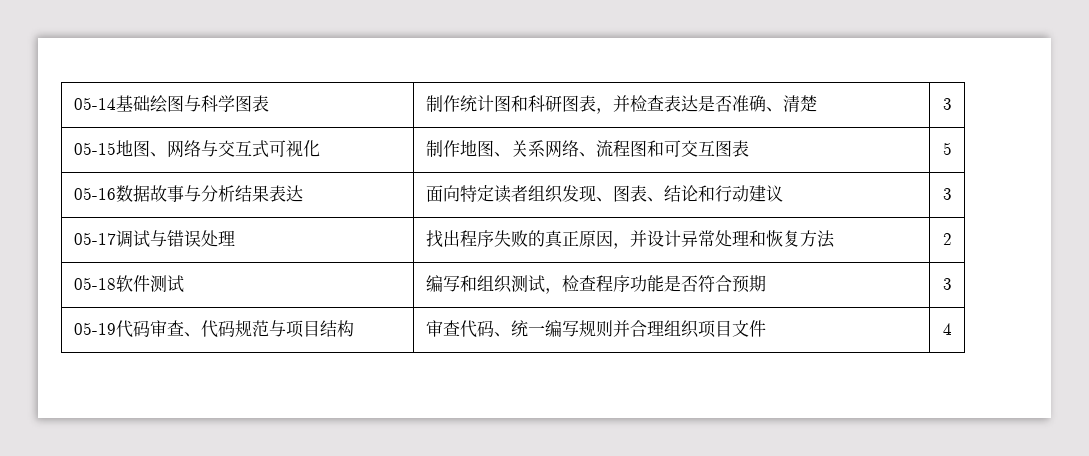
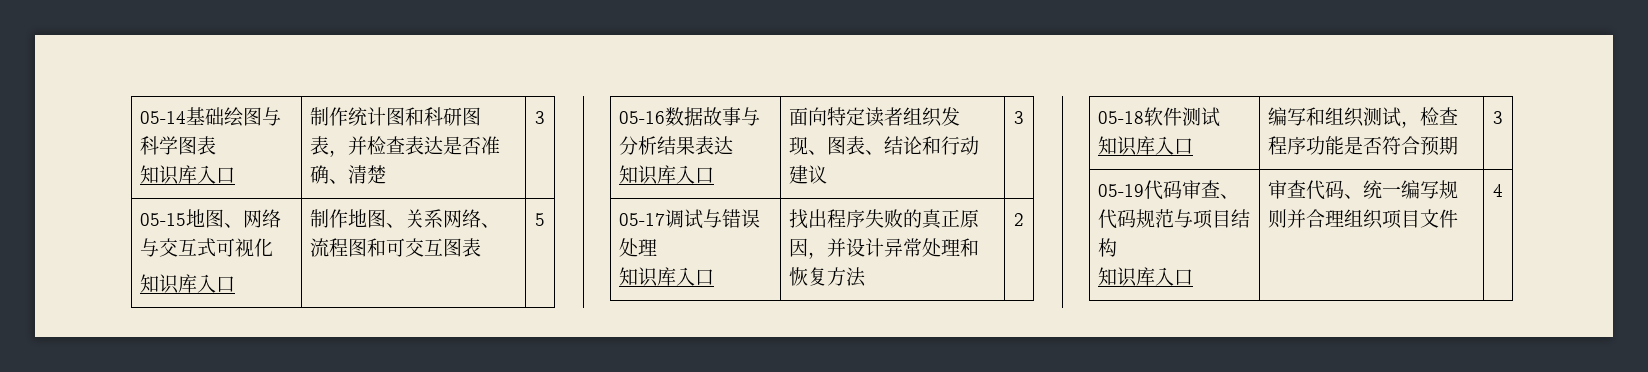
- 05-14基础绘图与科学图表 | 制作统计图和科研图表，并检查表达是否准确、清楚 | 3
+ 05-14基础绘图与科学图表
+ 知识库入口 | 制作统计图和科研图表，并检查表达是否准确、清楚 | 3
- 05-15地图、网络与交互式可视化 | 制作地图、关系网络、流程图和可交互图表 | 5
+ 05-15地图、网络与交互式可视化
+ 知识库入口 | 制作地图、关系网络、流程图和可交互图表 | 5
- 05-16数据故事与分析结果表达 | 面向特定读者组织发现、图表、结论和行动建议 | 3
+ 05-16数据故事与分析结果表达
+ 知识库入口 | 面向特定读者组织发现、图表、结论和行动建议 | 3
- 05-17调试与错误处理 | 找出程序失败的真正原因，并设计异常处理和恢复方法 | 2
+ 05-17调试与错误处理
+ 知识库入口 | 找出程序失败的真正原因，并设计异常处理和恢复方法 | 2
- 05-18软件测试 | 编写和组织测试，检查程序功能是否符合预期 | 3
+ 05-18软件测试
+ 知识库入口 | 编写和组织测试，检查程序功能是否符合预期 | 3
- 05-19代码审查、代码规范与项目结构 | 审查代码、统一编写规则并合理组织项目文件 | 4
+ 05-19代码审查、代码规范与项目结构
+ 知识库入口 | 审查代码、统一编写规则并合理组织项目文件 | 4

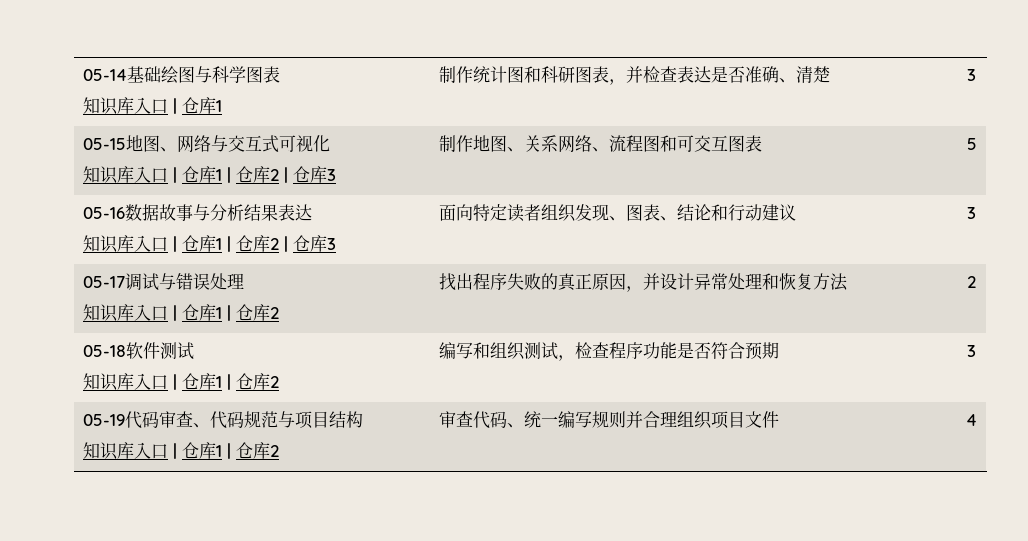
  05-14基础绘图与科学图表
- 知识库入口 | 制作统计图和科研图表，并检查表达是否准确、清楚 | 3
+ 知识库入口 | 仓库1 | 制作统计图和科研图表，并检查表达是否准确、清楚 | 3
  05-15地图、网络与交互式可视化
- 知识库入口 | 制作地图、关系网络、流程图和可交互图表 | 5
+ 知识库入口 | 仓库1 | 仓库2 | 仓库3 | 制作地图、关系网络、流程图和可交互图表 | 5
  05-16数据故事与分析结果表达
- 知识库入口 | 面向特定读者组织发现、图表、结论和行动建议 | 3
+ 知识库入口 | 仓库1 | 仓库2 | 仓库3 | 面向特定读者组织发现、图表、结论和行动建议 | 3
  05-17调试与错误处理
- 知识库入口 | 找出程序失败的真正原因，并设计异常处理和恢复方法 | 2
+ 知识库入口 | 仓库1 | 仓库2 | 找出程序失败的真正原因，并设计异常处理和恢复方法 | 2
  05-18软件测试
- 知识库入口 | 编写和组织测试，检查程序功能是否符合预期 | 3
+ 知识库入口 | 仓库1 | 仓库2 | 编写和组织测试，检查程序功能是否符合预期 | 3
  05-19代码审查、代码规范与项目结构
- 知识库入口 | 审查代码、统一编写规则并合理组织项目文件 | 4
+ 知识库入口 | 仓库1 | 仓库2 | 审查代码、统一编写规则并合理组织项目文件 | 4

